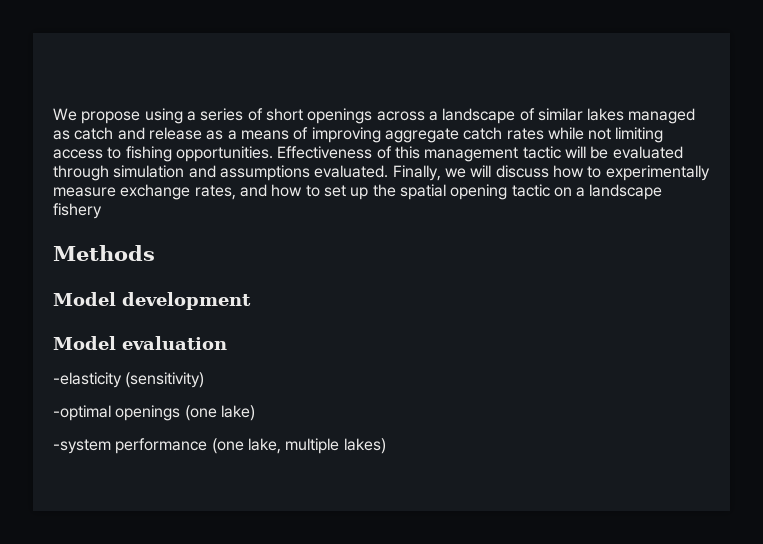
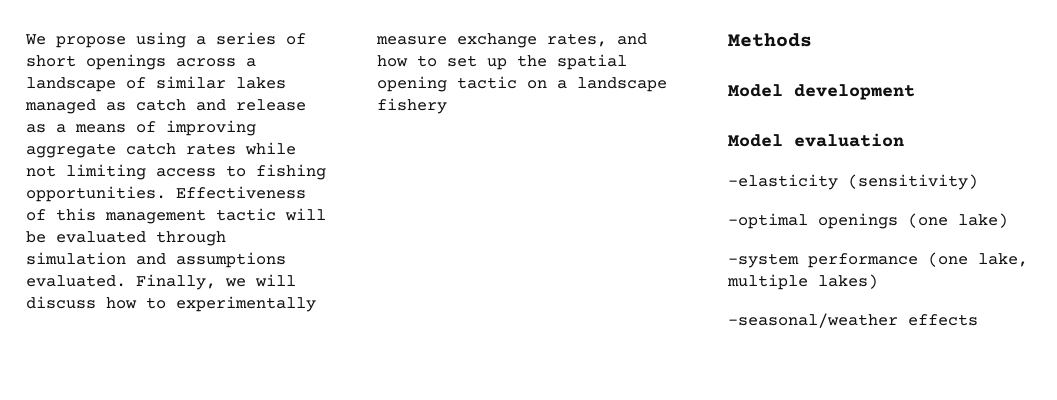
+ -seasonal/weather effects

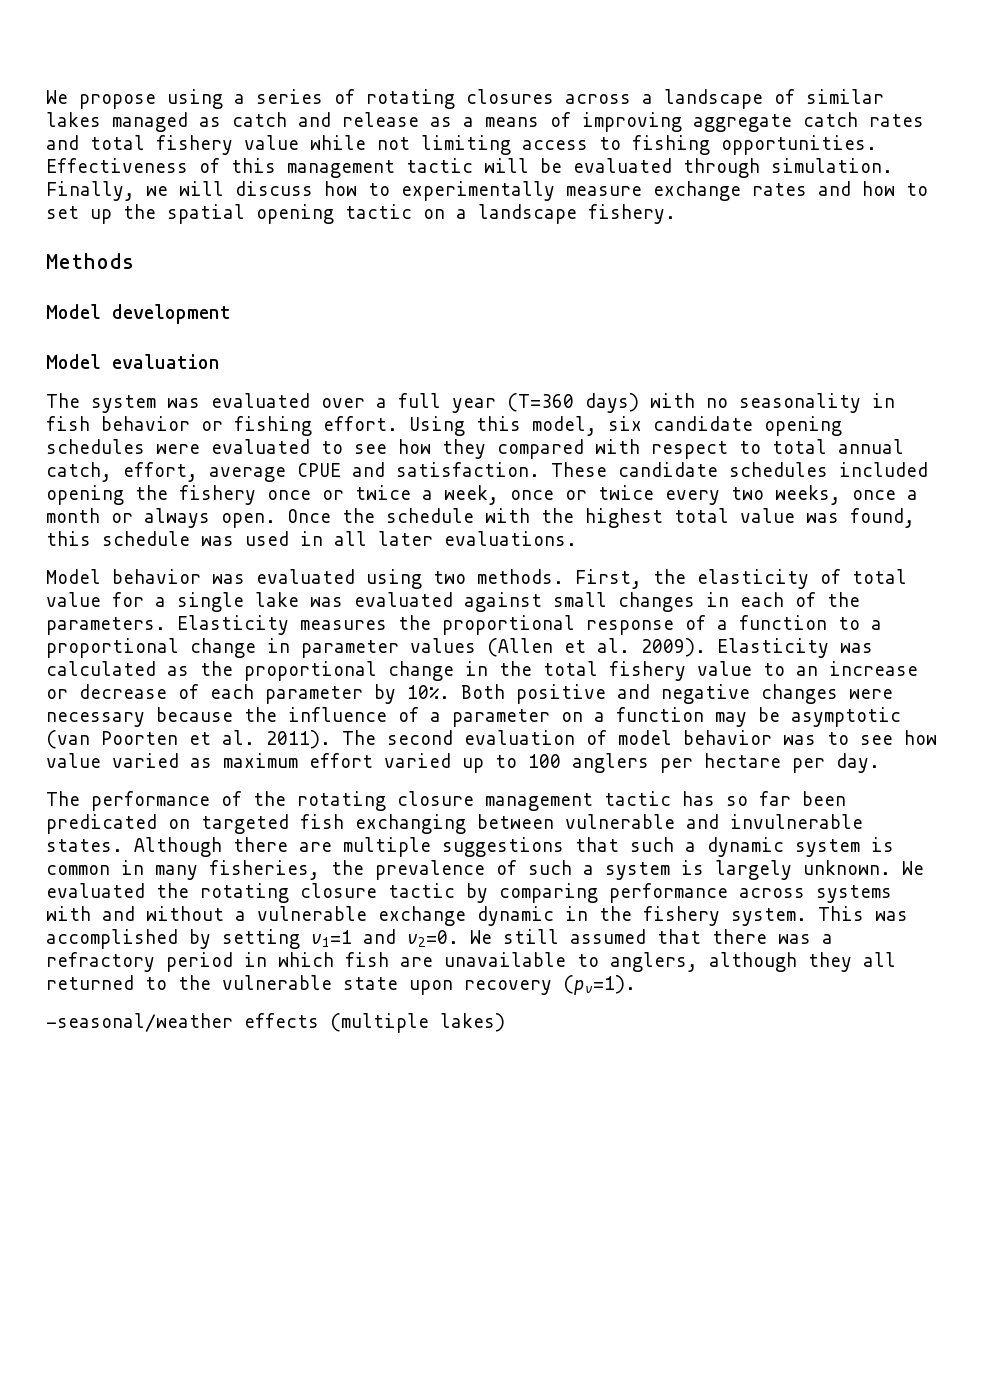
- We propose using a series of short openings across a landscape of similar lakes managed as catch and release as a means of improving aggregate catch rates while not limiting access to fishing opportunities.
+ We propose using a series of rotating closures across a landscape of similar lakes managed as catch and release as a means of improving aggregate catch rates and total fishery value while not limiting access to fishing opportunities.
- Effectiveness of this management tactic will be evaluated through simulation and assumptions evaluated.
+ Effectiveness of this management tactic will be evaluated through simulation.
- Finally, we will discuss how to experimentally measure exchange rates, and how to set up the spatial opening tactic on a landscape fishery
+ Finally, we will discuss how to experimentally measure exchange rates and how to set up the spatial opening tactic on a landscape fishery.
- -elasticity (sensitivity)
- -optimal openings (one lake)
- -system performance (one lake, multiple lakes)
+ The system was evaluated over a full year (T=360 days) with no seasonality in fish behavior or fishing effort. Using this model, six candidate opening schedules were evaluated to see how they compared with respect to total annual catch, effort, average CPUE and satisfaction. These candidate schedules included opening the fishery once or twice a week, once or twice every two weeks, once a month or always open. Once the schedule with the highest total value was found, this schedule was used in all later evaluations.
+ Model behavior was evaluated using two methods. First, the elasticity of total value for a single lake was evaluated against small changes in each of the parameters. Elasticity measures the proportional response of a function to a proportional change in parameter values (Allen et al. 2009). Elasticity was calculated as the proportional change in the total fishery value to an increase or decrease of each parameter by 10%. Both positive and negative changes were necessary because the influence of a parameter on a function may be asymptotic (van Poorten et al. 2011). The second evaluation of model behavior was to see how value varied as maximum effort varied up to 100 anglers per hectare per day.
+ The performance of the rotating closure management tactic has so far been predicated on targeted fish exchanging between vulnerable and invulnerable states. Although there are multiple suggestions that such a dynamic system is common in many fisheries, the prevalence of such a system is largely unknown. We evaluated the rotating closure tactic by comparing performance across systems with and without a vulnerable exchange dynamic in the fishery system. This was accomplished by setting v1=1 and v2=0. We still assumed that there was a refractory period in which fish are unavailable to anglers, although they all returned to the vulnerable state upon recovery (pv=1).
- -seasonal/weather effects
+ -seasonal/weather effects (multiple lakes)

